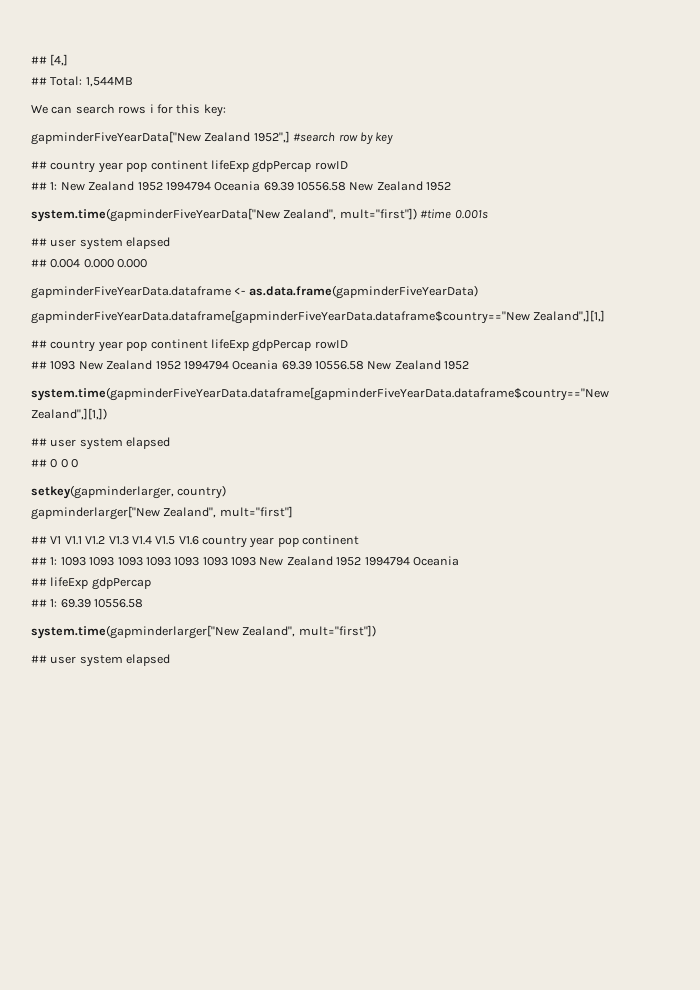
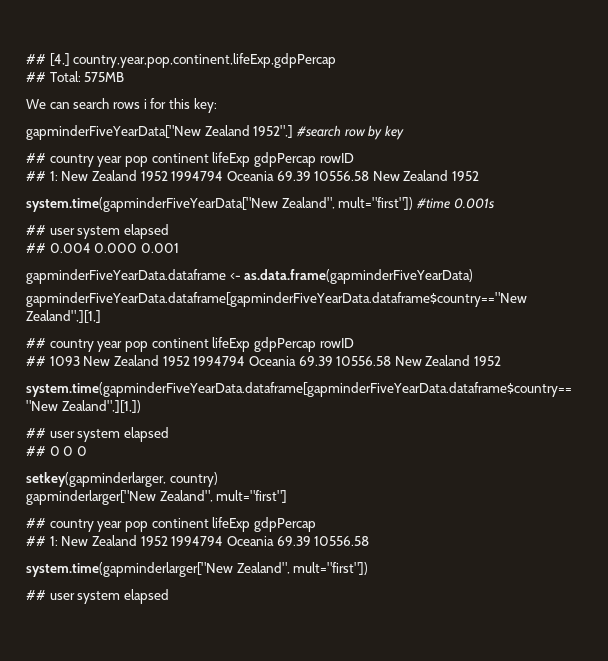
- ## [4,]
+ ## [4,] country,year,pop,continent,lifeExp,gdpPercap
- ## Total: 1,544MB
+ ## Total: 575MB
- ## 0.004 0.000 0.000
+ ## 0.004 0.000 0.001
  gapminderlarger["New Zealand", mult="first"]
- ## V1 V1.1 V1.2 V1.3 V1.4 V1.5 V1.6 country year pop continent
- ## 1: 1093 1093 1093 1093 1093 1093 1093 New Zealand 1952 1994794 Oceania
- ## lifeExp gdpPercap
- ## 1: 69.39 10556.58
+ ## country year pop continent lifeExp gdpPercap
+ ## 1: New Zealand 1952 1994794 Oceania 69.39 10556.58

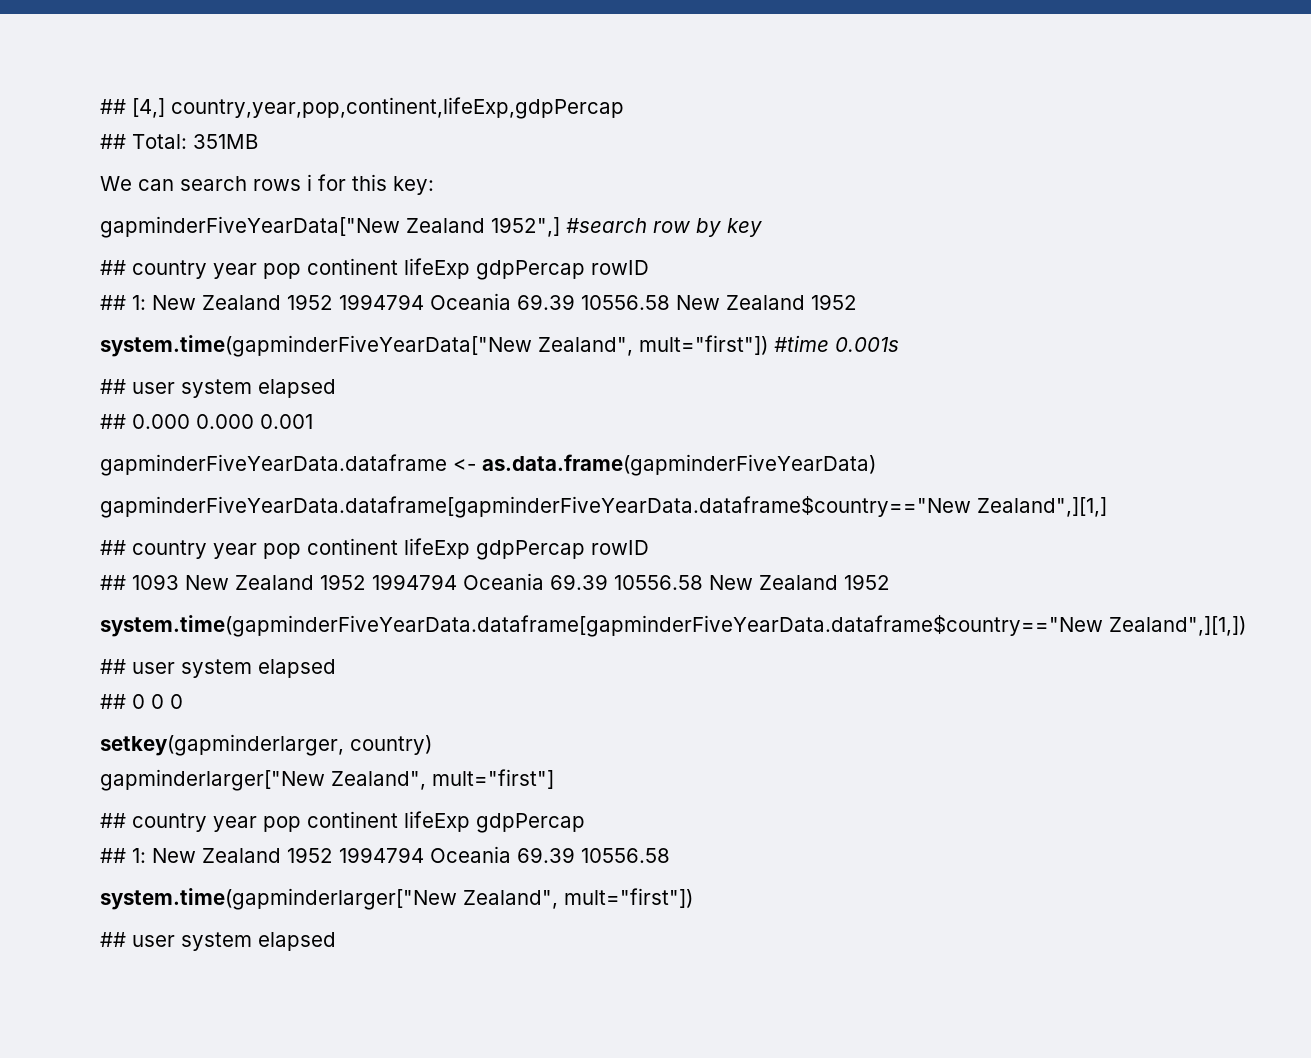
- ## Total: 575MB
+ ## Total: 351MB
- ## 0.004 0.000 0.001
+ ## 0.000 0.000 0.001

